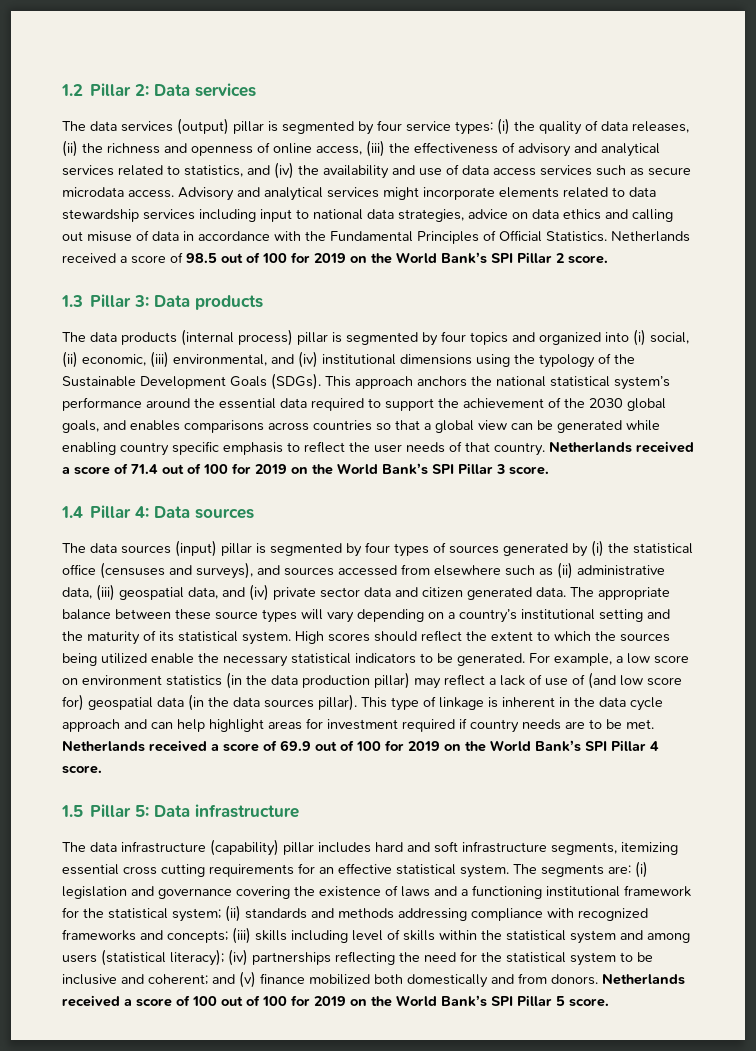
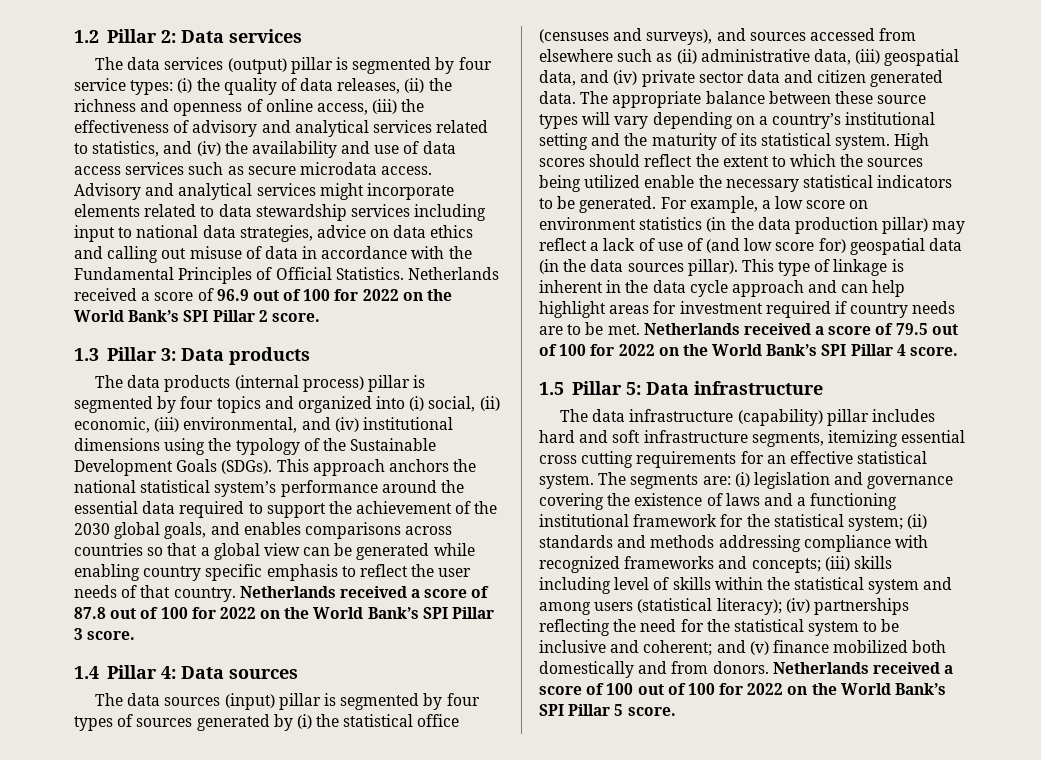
- Netherlands received a score of 98.5 out of 100 for 2019 on the World Bank’s SPI Pillar 2 score.
+ Netherlands received a score of 96.9 out of 100 for 2022 on the World Bank’s SPI Pillar 2 score.
- Netherlands received a score of 71.4 out of 100 for 2019 on the World Bank’s SPI Pillar 3 score.
+ Netherlands received a score of 87.8 out of 100 for 2022 on the World Bank’s SPI Pillar 3 score.
- Netherlands received a score of 69.9 out of 100 for 2019 on the World Bank’s SPI Pillar 4 score.
+ Netherlands received a score of 79.5 out of 100 for 2022 on the World Bank’s SPI Pillar 4 score.
- Netherlands received a score of 100 out of 100 for 2019 on the World Bank’s SPI Pillar 5 score.
+ Netherlands received a score of 100 out of 100 for 2022 on the World Bank’s SPI Pillar 5 score.

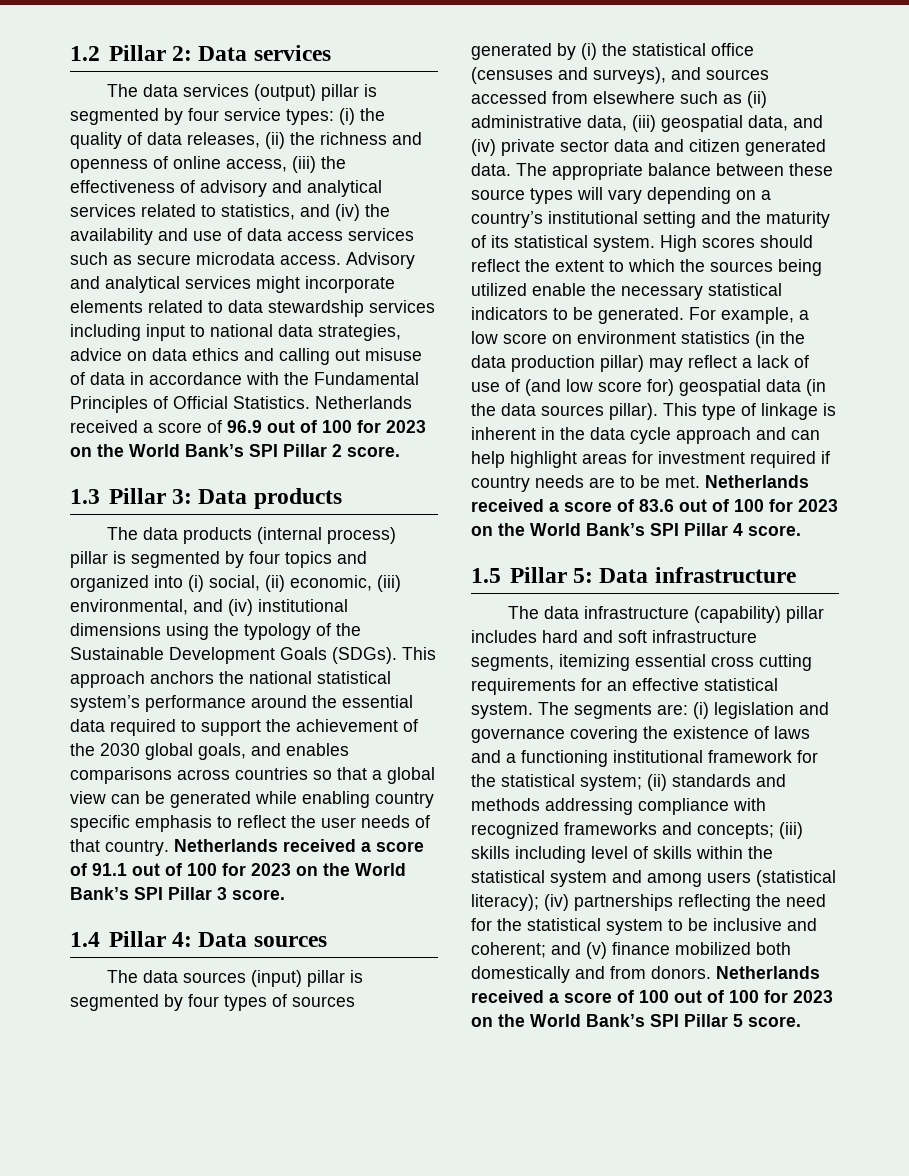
- Netherlands received a score of 96.9 out of 100 for 2022 on the World Bank’s SPI Pillar 2 score.
+ Netherlands received a score of 96.9 out of 100 for 2023 on the World Bank’s SPI Pillar 2 score.
- Netherlands received a score of 87.8 out of 100 for 2022 on the World Bank’s SPI Pillar 3 score.
+ Netherlands received a score of 91.1 out of 100 for 2023 on the World Bank’s SPI Pillar 3 score.
- Netherlands received a score of 79.5 out of 100 for 2022 on the World Bank’s SPI Pillar 4 score.
+ Netherlands received a score of 83.6 out of 100 for 2023 on the World Bank’s SPI Pillar 4 score.
- Netherlands received a score of 100 out of 100 for 2022 on the World Bank’s SPI Pillar 5 score.
+ Netherlands received a score of 100 out of 100 for 2023 on the World Bank’s SPI Pillar 5 score.

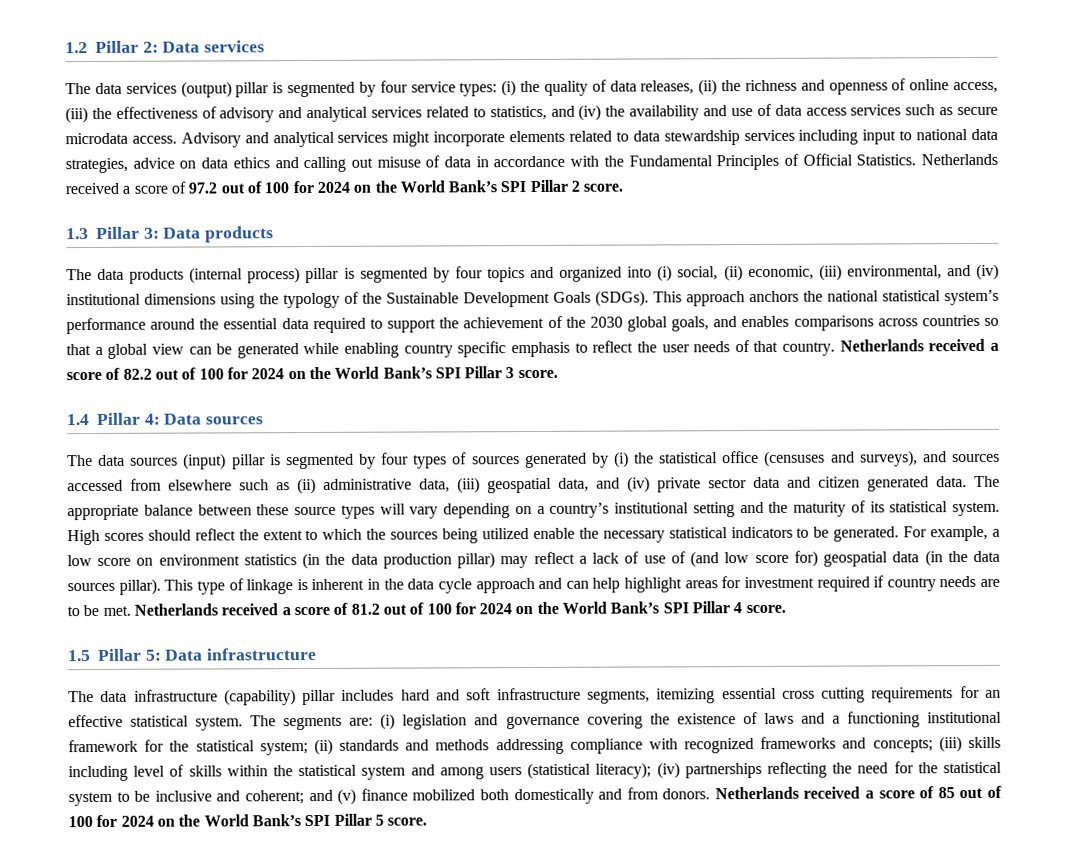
- Netherlands received a score of 96.9 out of 100 for 2023 on the World Bank’s SPI Pillar 2 score.
+ Netherlands received a score of 97.2 out of 100 for 2024 on the World Bank’s SPI Pillar 2 score.
- Netherlands received a score of 91.1 out of 100 for 2023 on the World Bank’s SPI Pillar 3 score.
+ Netherlands received a score of 82.2 out of 100 for 2024 on the World Bank’s SPI Pillar 3 score.
- Netherlands received a score of 83.6 out of 100 for 2023 on the World Bank’s SPI Pillar 4 score.
+ Netherlands received a score of 81.2 out of 100 for 2024 on the World Bank’s SPI Pillar 4 score.
- Netherlands received a score of 100 out of 100 for 2023 on the World Bank’s SPI Pillar 5 score.
+ Netherlands received a score of 85 out of 100 for 2024 on the World Bank’s SPI Pillar 5 score.

